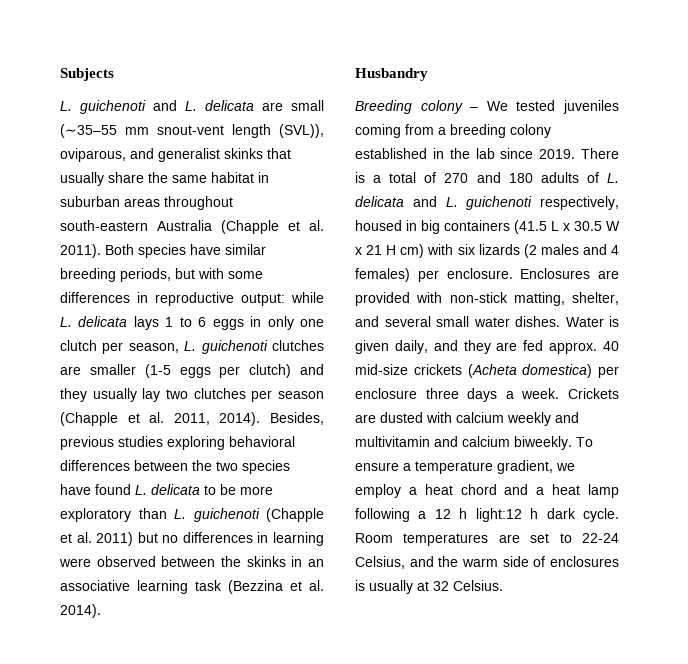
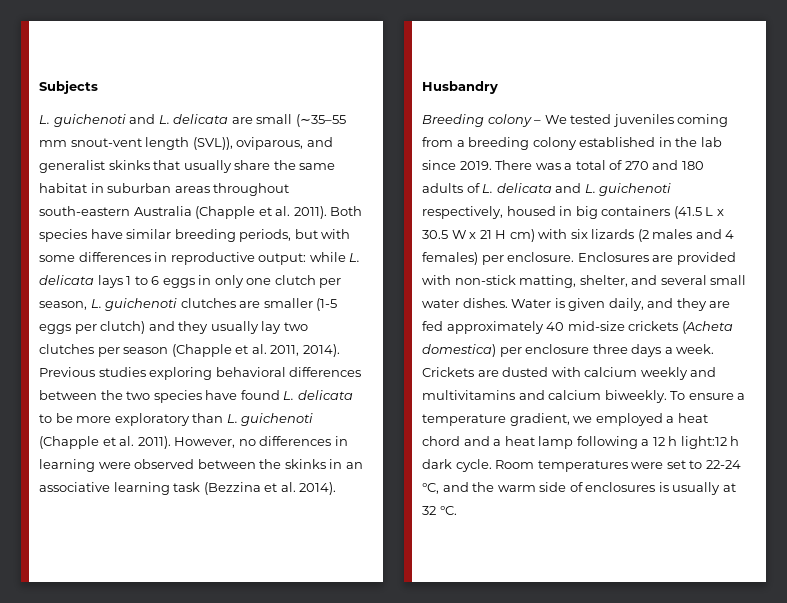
- Besides, previous studies exploring behavioral differences between the two species have found L. delicata to be more exploratory than L. guichenoti (Chapple et al. 2011) but no differences in learning were observed between the skinks in an associative learning task (Bezzina et al. 2014).
+ Previous studies exploring behavioral differences between the two species have found L. delicata to be more exploratory than L. guichenoti (Chapple et al. 2011). However, no differences in learning were observed between the skinks in an associative learning task (Bezzina et al. 2014).
- There is a total of 270 and 180 adults of L. delicata and L. guichenoti respectively, housed in big containers (41.5 L x 30.5 W x 21 H cm) with six lizards (2 males and 4 females) per enclosure.
+ There was a total of 270 and 180 adults of L. delicata and L. guichenoti respectively, housed in big containers (41.5 L x 30.5 W x 21 H cm) with six lizards (2 males and 4 females) per enclosure.
- Water is given daily, and they are fed approx. 40 mid-size crickets (Acheta domestica) per enclosure three days a week.
+ Water is given daily, and they are fed approximately 40 mid-size crickets (Acheta domestica) per enclosure three days a week.
- Crickets are dusted with calcium weekly and multivitamin and calcium biweekly.
+ Crickets are dusted with calcium weekly and multivitamins and calcium biweekly.
- To ensure a temperature gradient, we employ a heat chord and a heat lamp following a 12 h light:12 h dark cycle.
+ To ensure a temperature gradient, we employed a heat chord and a heat lamp following a 12 h light:12 h dark cycle.
- Room temperatures are set to 22-24 Celsius, and the warm side of enclosures is usually at 32 Celsius.
+ Room temperatures were set to 22-24 °C, and the warm side of enclosures is usually at 32 °C.

